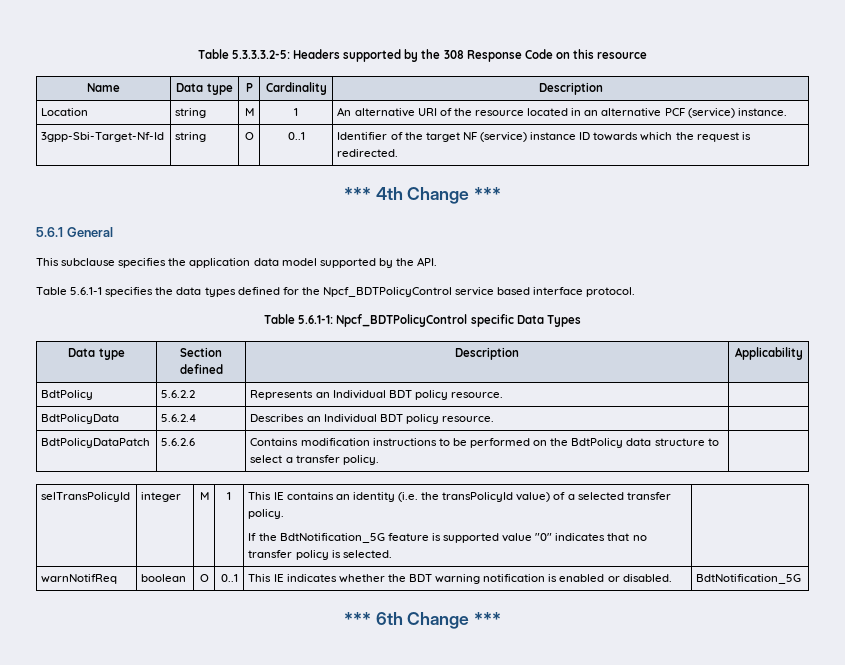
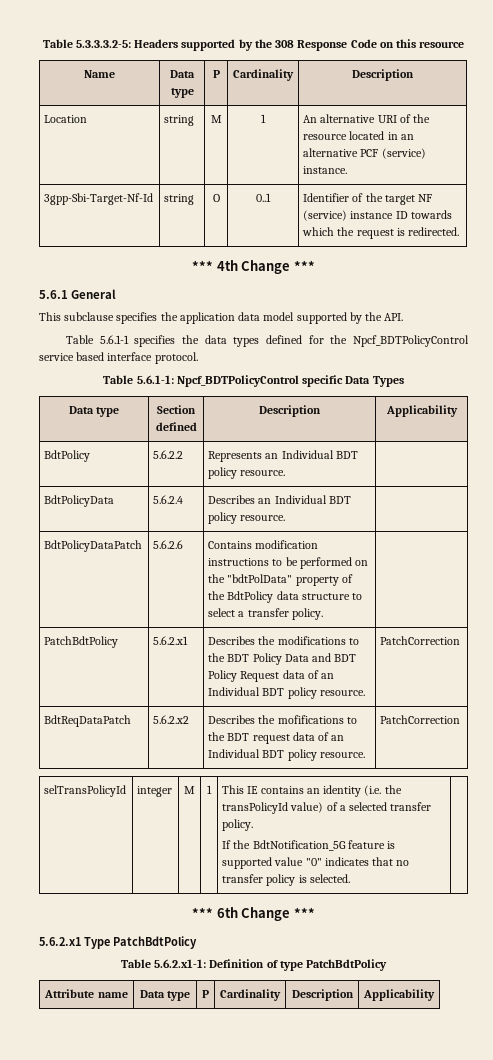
- BdtPolicyDataPatch | 5.6.2.6 | Contains modification instructions to be performed on the BdtPolicy data structure to select a transfer policy. |
+ BdtPolicyDataPatch | 5.6.2.6 | Contains modification instructions to be performed on the "bdtPolData" property of the BdtPolicy data structure to select a transfer policy. |
+ PatchBdtPolicy | 5.6.2.x1 | Describes the modifications to the BDT Policy Data and BDT Policy Request data of an Individual BDT policy resource. | PatchCorrection
+ BdtReqDataPatch | 5.6.2.x2 | Describes the mofifications to the BDT request data of an Individual BDT policy resource. | PatchCorrection
- warnNotifReq | boolean | O | 0..1 | This IE indicates whether the BDT warning notification is enabled or disabled. | BdtNotification_5G
  *** 6th Change ***
+ 5.6.2.x1 Type PatchBdtPolicy
+ Table 5.6.2.x1-1: Definition of type PatchBdtPolicy
+ Attribute name | Data type | P | Cardinality | Description | Applicability

